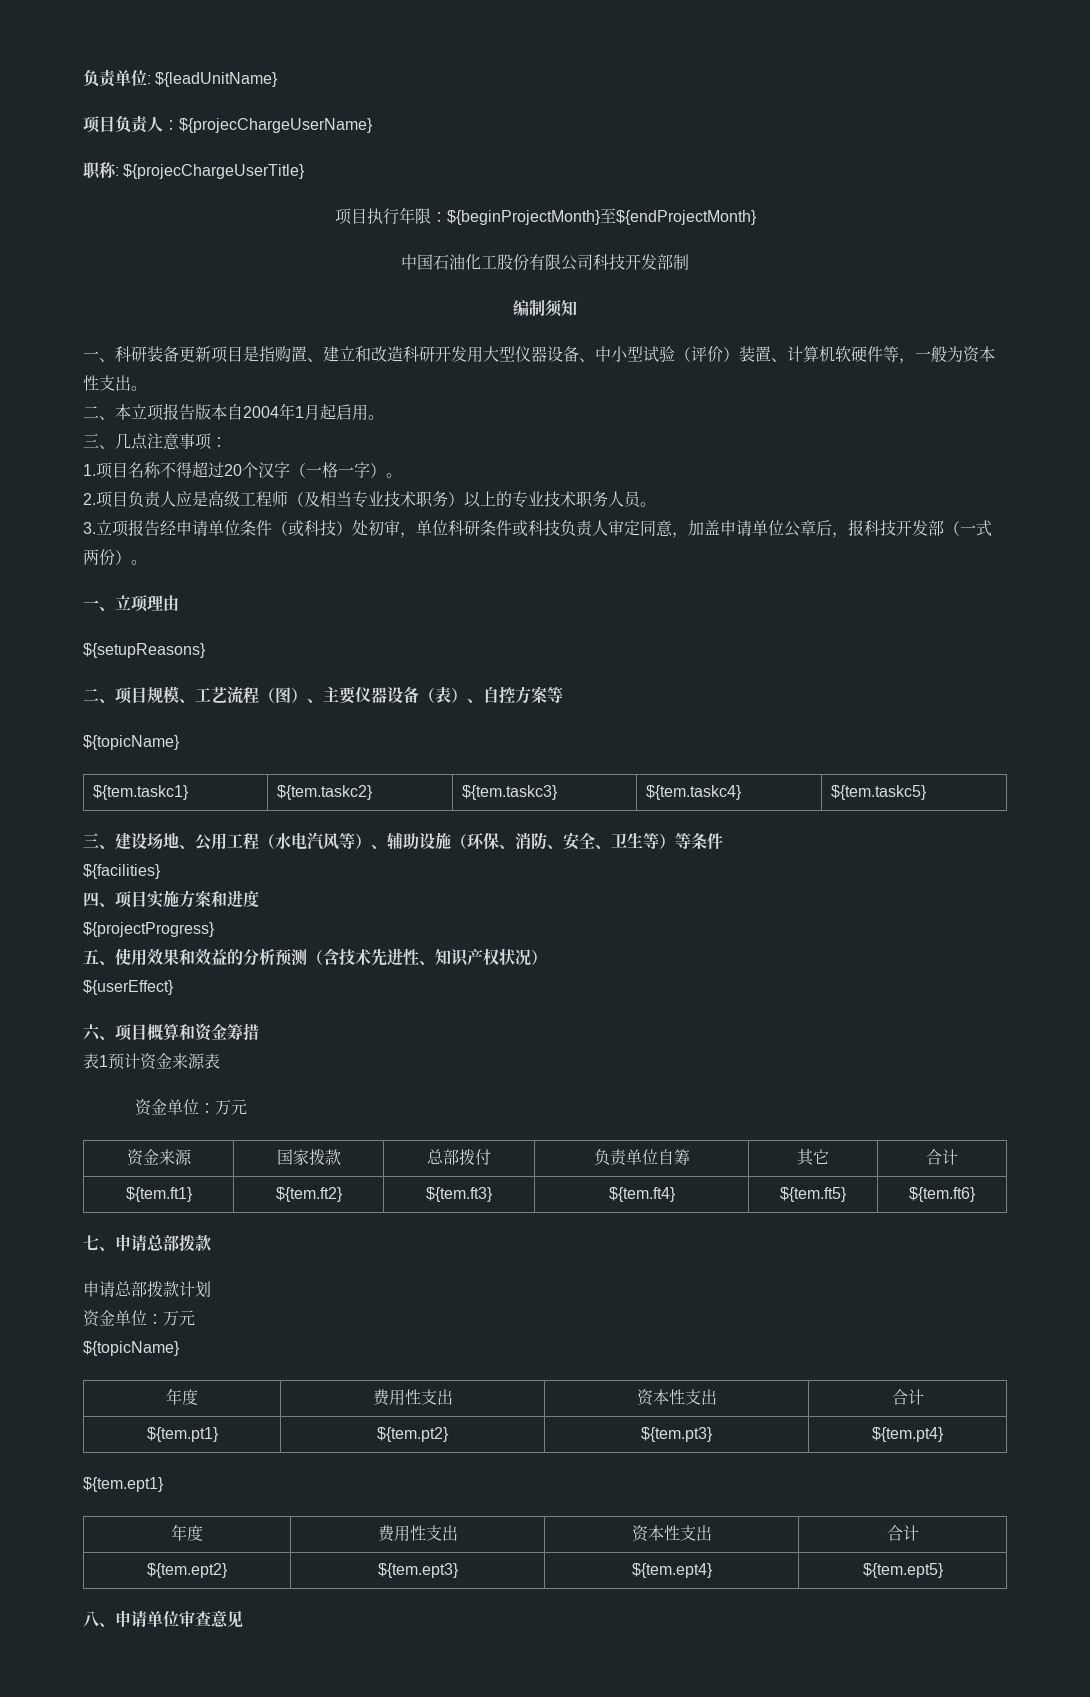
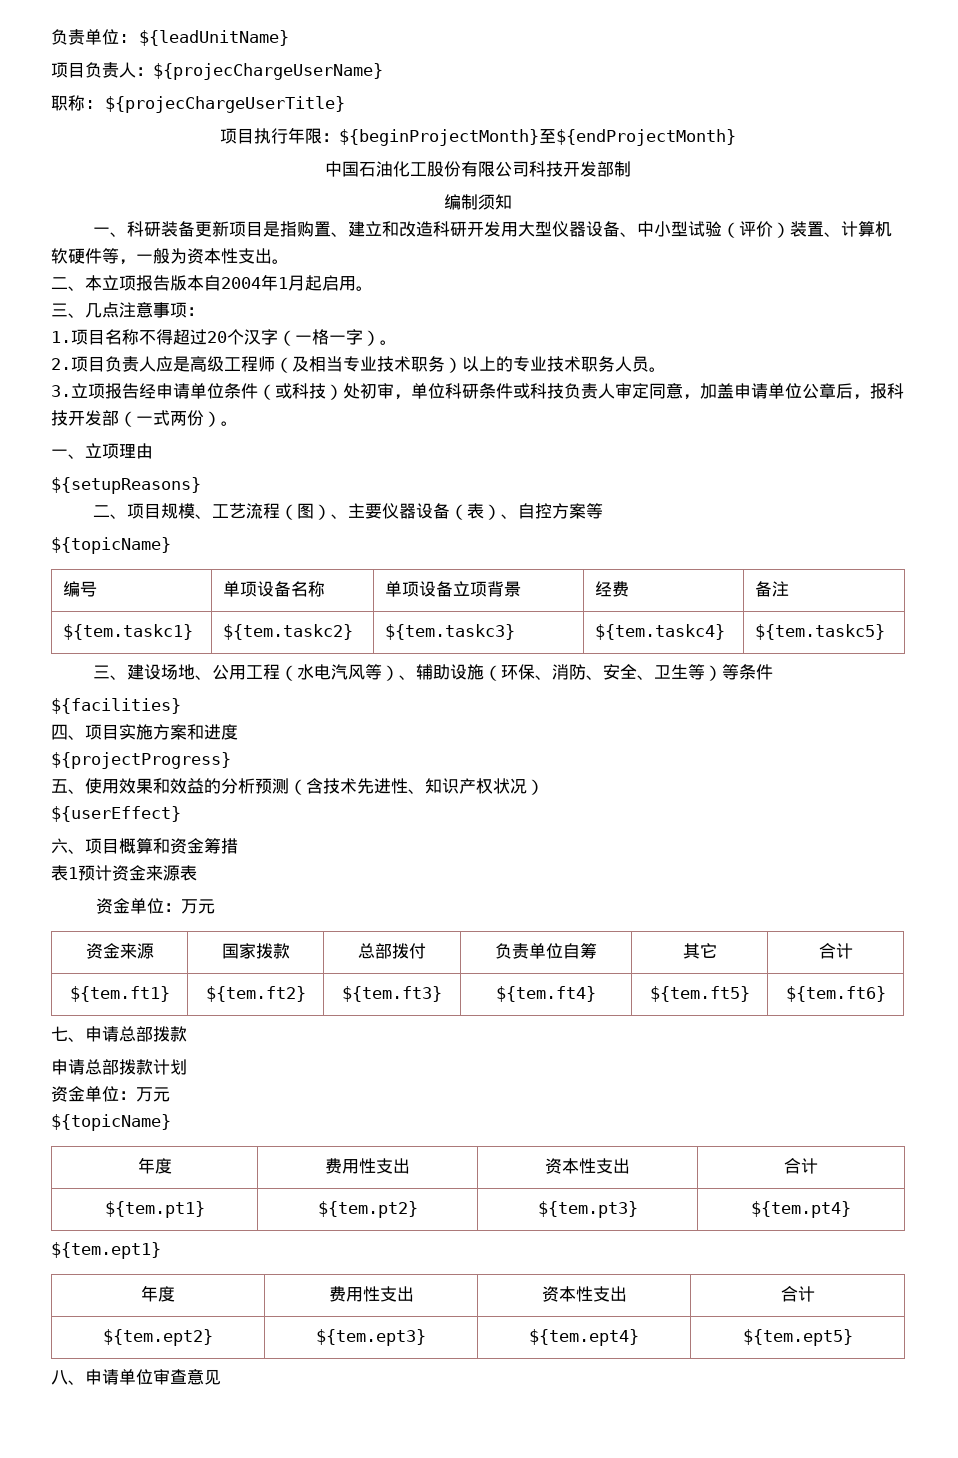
+ 编号 | 单项设备名称 | 单项设备立项背景 | 经费 | 备注

